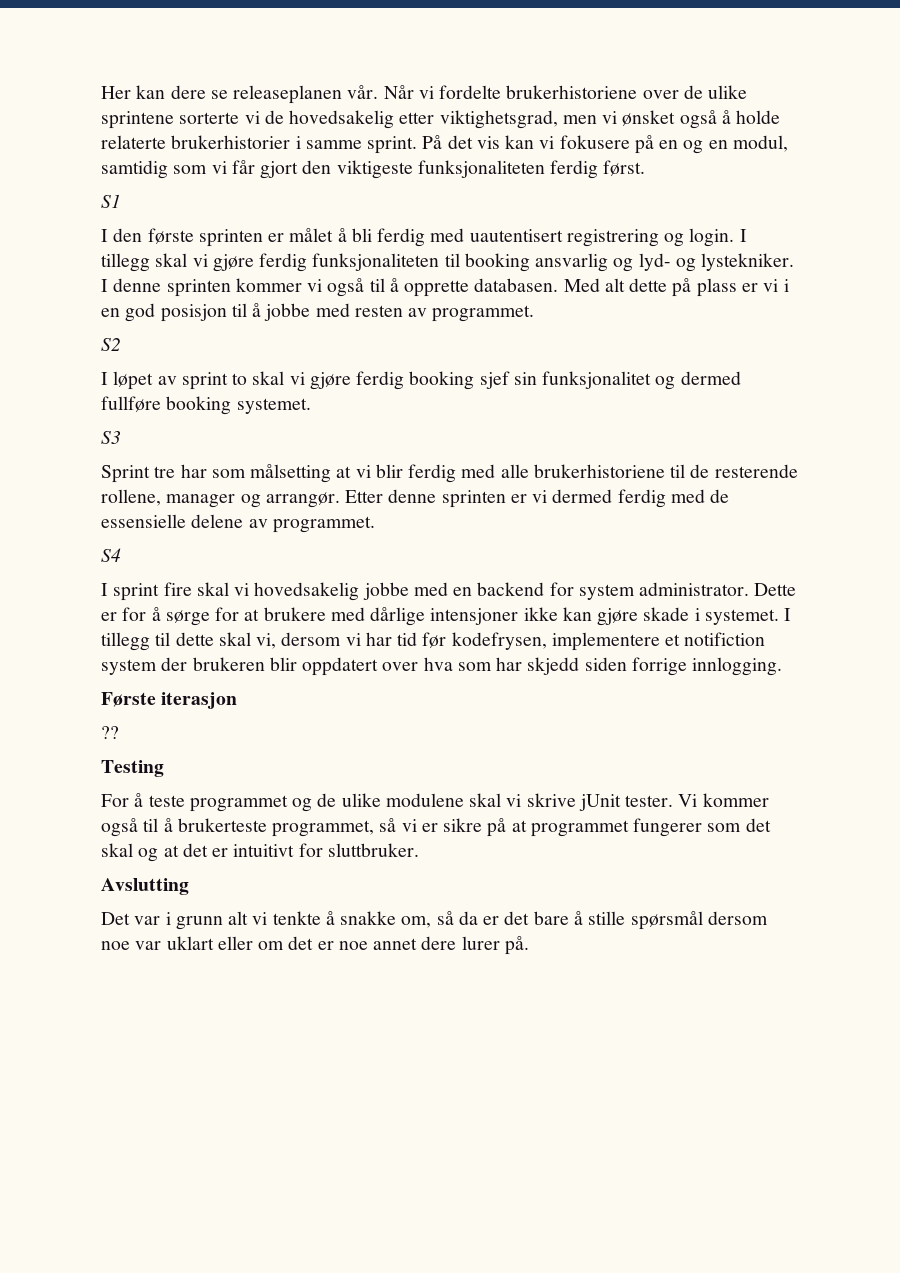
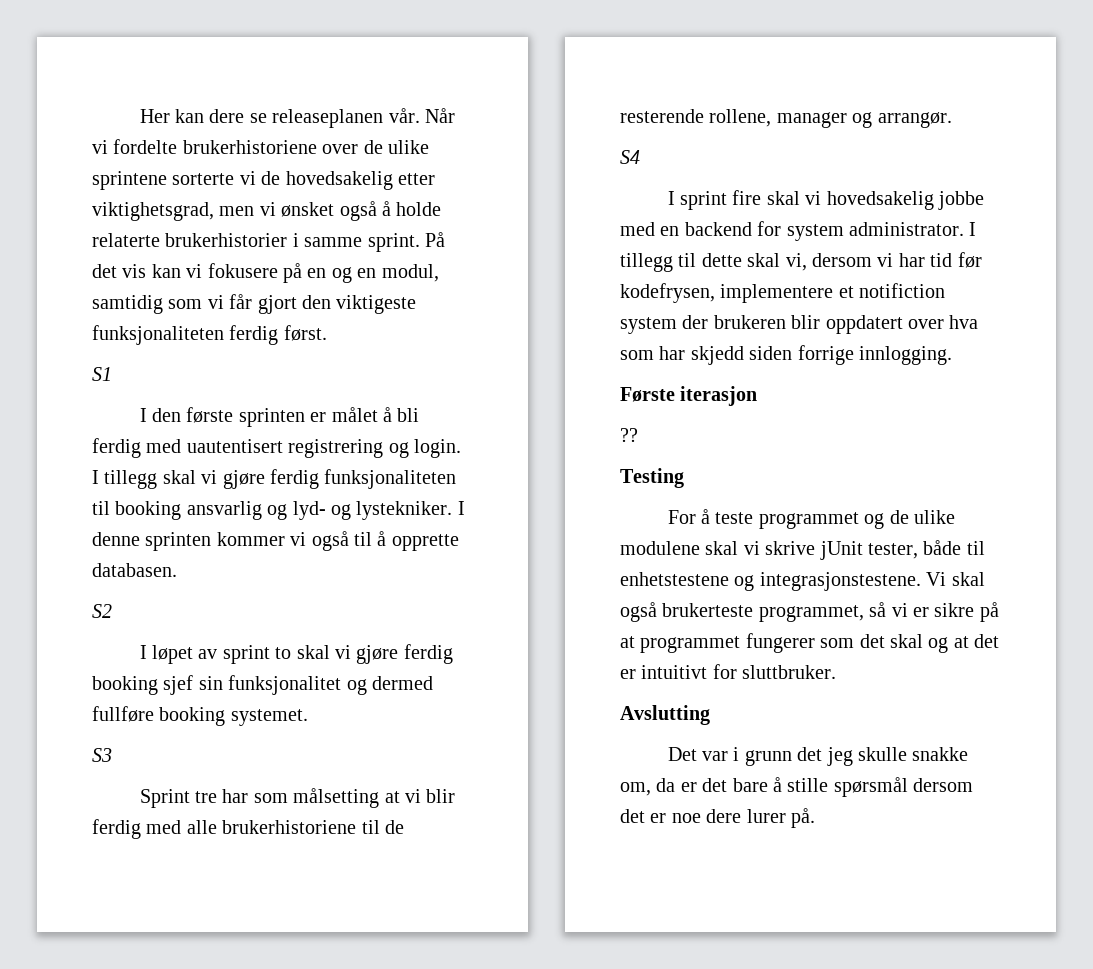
- Med alt dette på plass er vi i en god posisjon til å jobbe med resten av programmet.
- Etter denne sprinten er vi dermed ferdig med de essensielle delene av programmet.
- Dette er for å sørge for at brukere med dårlige intensjoner ikke kan gjøre skade i systemet.
- For å teste programmet og de ulike modulene skal vi skrive jUnit tester. Vi kommer også til å brukerteste programmet, så vi er sikre på at programmet fungerer som det skal og at det er intuitivt for sluttbruker.
+ For å teste programmet og de ulike modulene skal vi skrive jUnit tester, både til enhetstestene og integrasjonstestene. Vi skal også brukerteste programmet, så vi er sikre på at programmet fungerer som det skal og at det er intuitivt for sluttbruker.
- Det var i grunn alt vi tenkte å snakke om, så da er det bare å stille spørsmål dersom noe var uklart eller om det er noe annet dere lurer på.
+ Det var i grunn det jeg skulle snakke om, da er det bare å stille spørsmål dersom det er noe dere lurer på.

